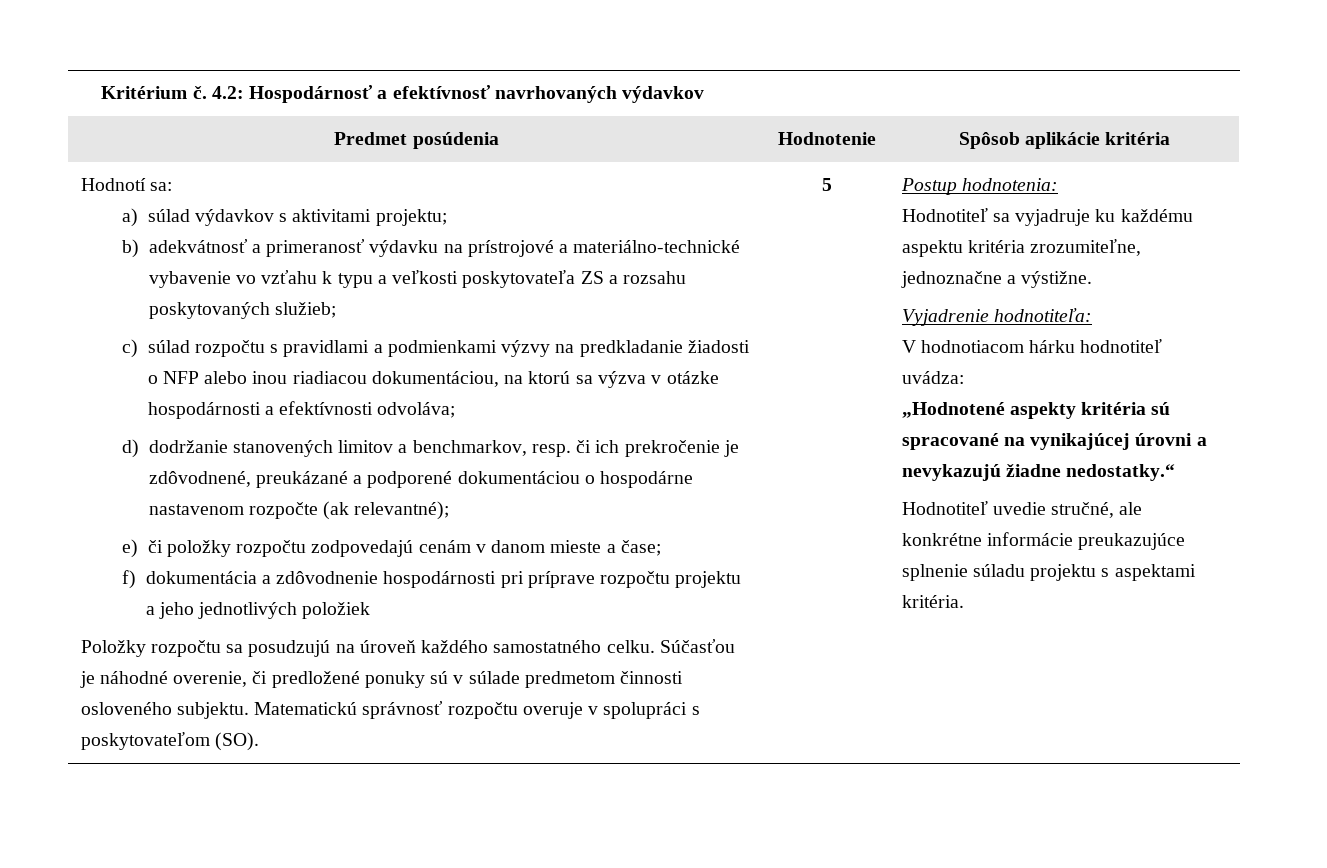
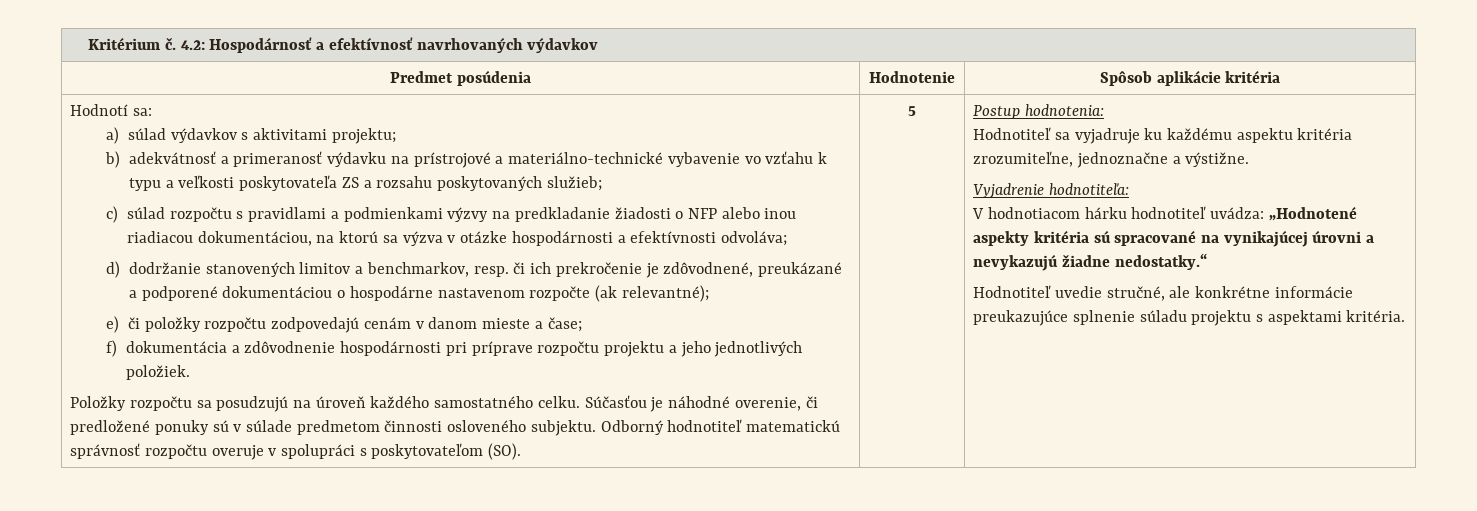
- f) dokumentácia a zdôvodnenie hospodárnosti pri príprave rozpočtu projektu a jeho jednotlivých položiek
+ f) dokumentácia a zdôvodnenie hospodárnosti pri príprave rozpočtu projektu a jeho jednotlivých položiek.
- Matematickú správnosť rozpočtu overuje v spolupráci s poskytovateľom (SO).
+ Odborný hodnotiteľ matematickú správnosť rozpočtu overuje v spolupráci s poskytovateľom (SO).
- V hodnotiacom hárku hodnotiteľ uvádza:
- „Hodnotené aspekty kritéria sú spracované na vynikajúcej úrovni a nevykazujú žiadne nedostatky.“
+ V hodnotiacom hárku hodnotiteľ uvádza: „Hodnotené aspekty kritéria sú spracované na vynikajúcej úrovni a nevykazujú žiadne nedostatky.“

